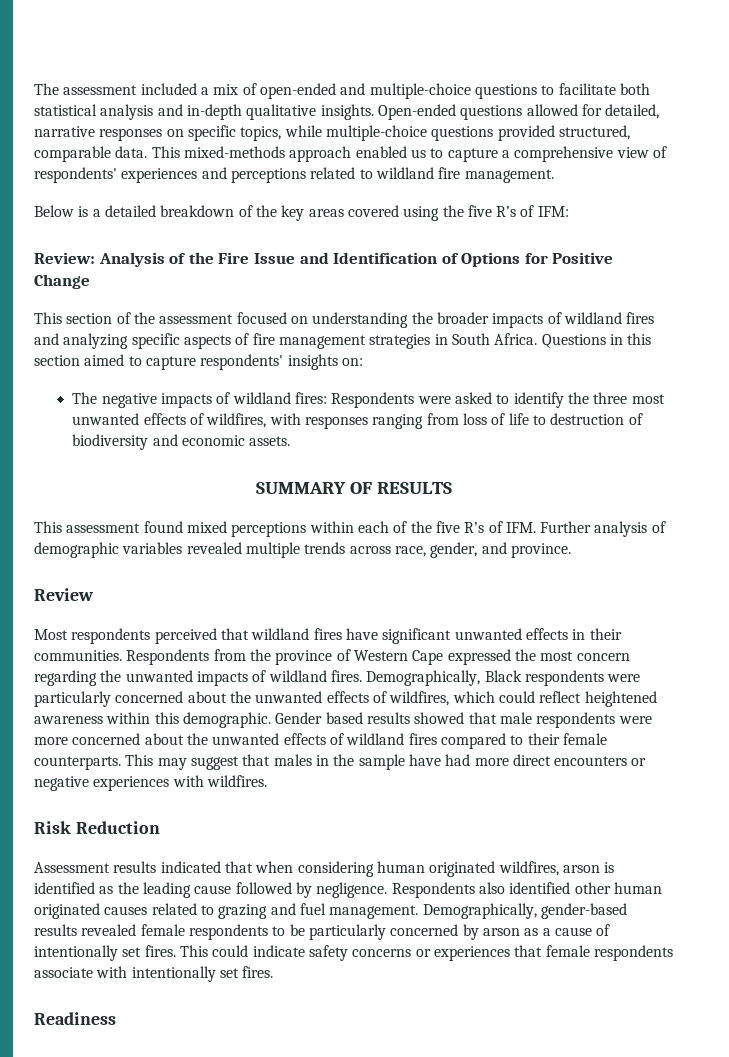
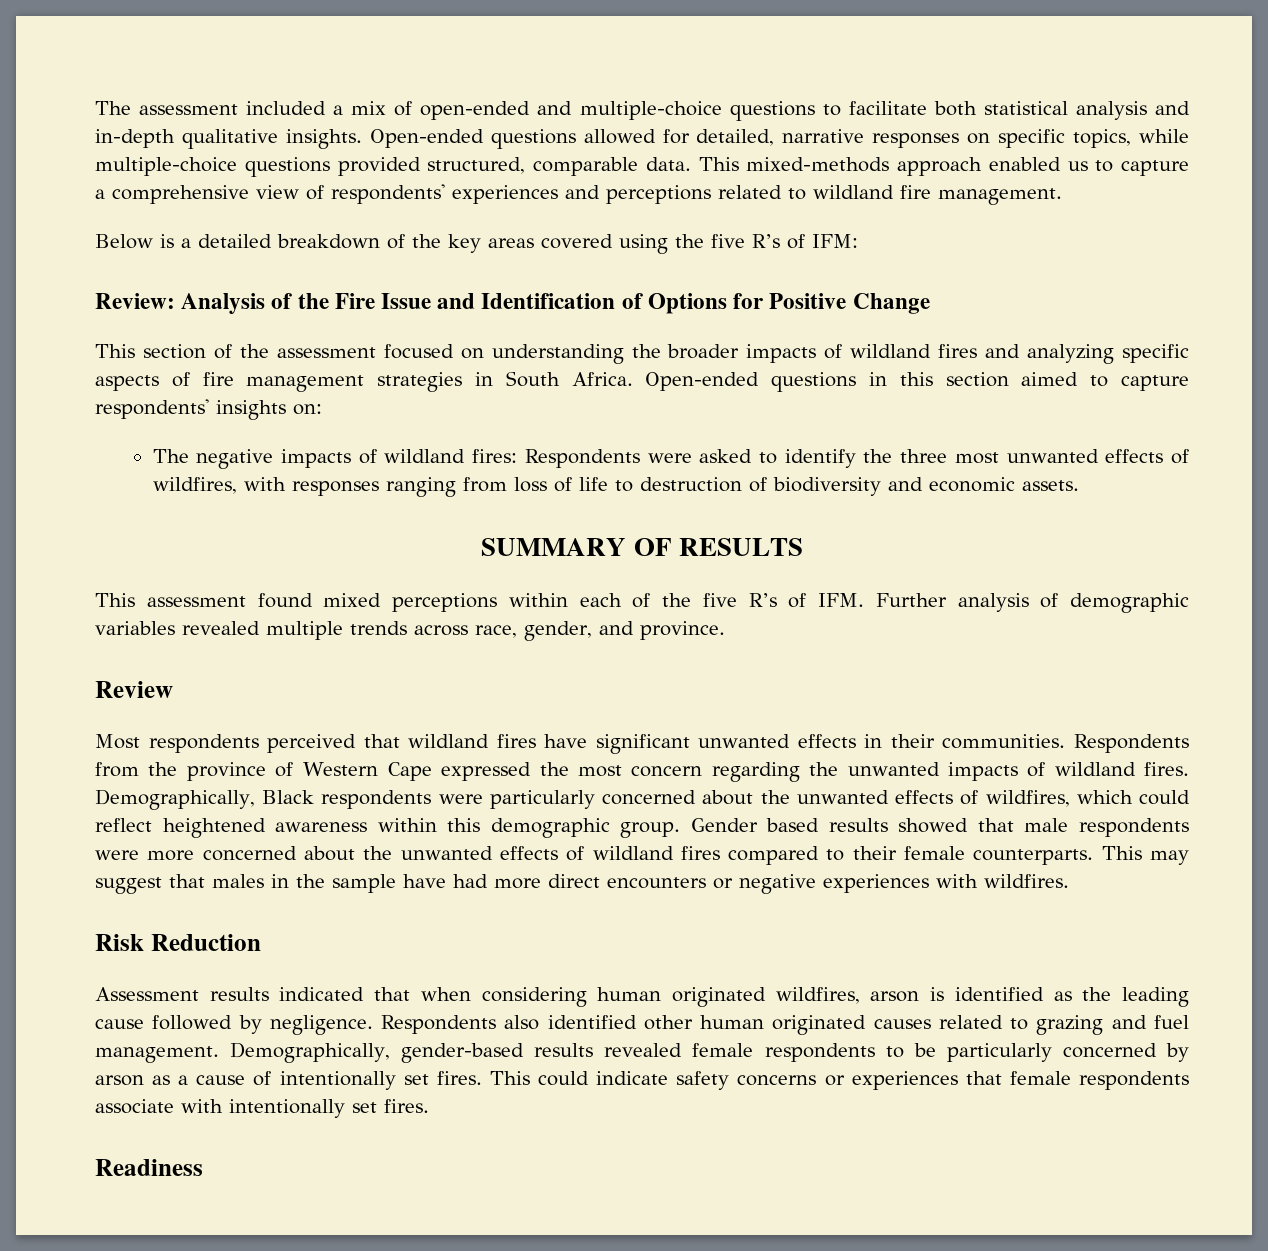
- Questions in this section aimed to capture respondents' insights on:
+ Open-ended questions in this section aimed to capture respondents' insights on:
- Demographically, Black respondents were particularly concerned about the unwanted effects of wildfires, which could reflect heightened awareness within this demographic.
+ Demographically, Black respondents were particularly concerned about the unwanted effects of wildfires, which could reflect heightened awareness within this demographic group.

